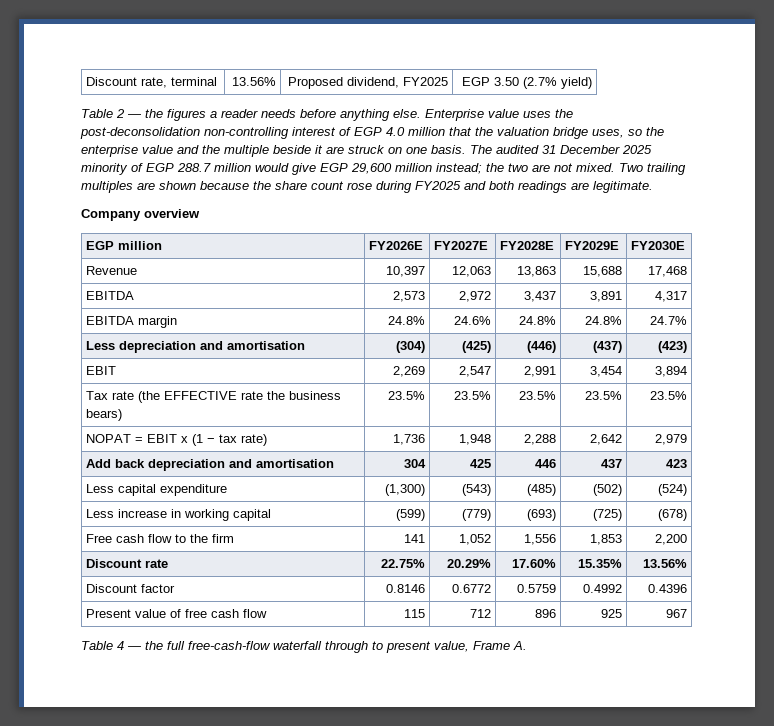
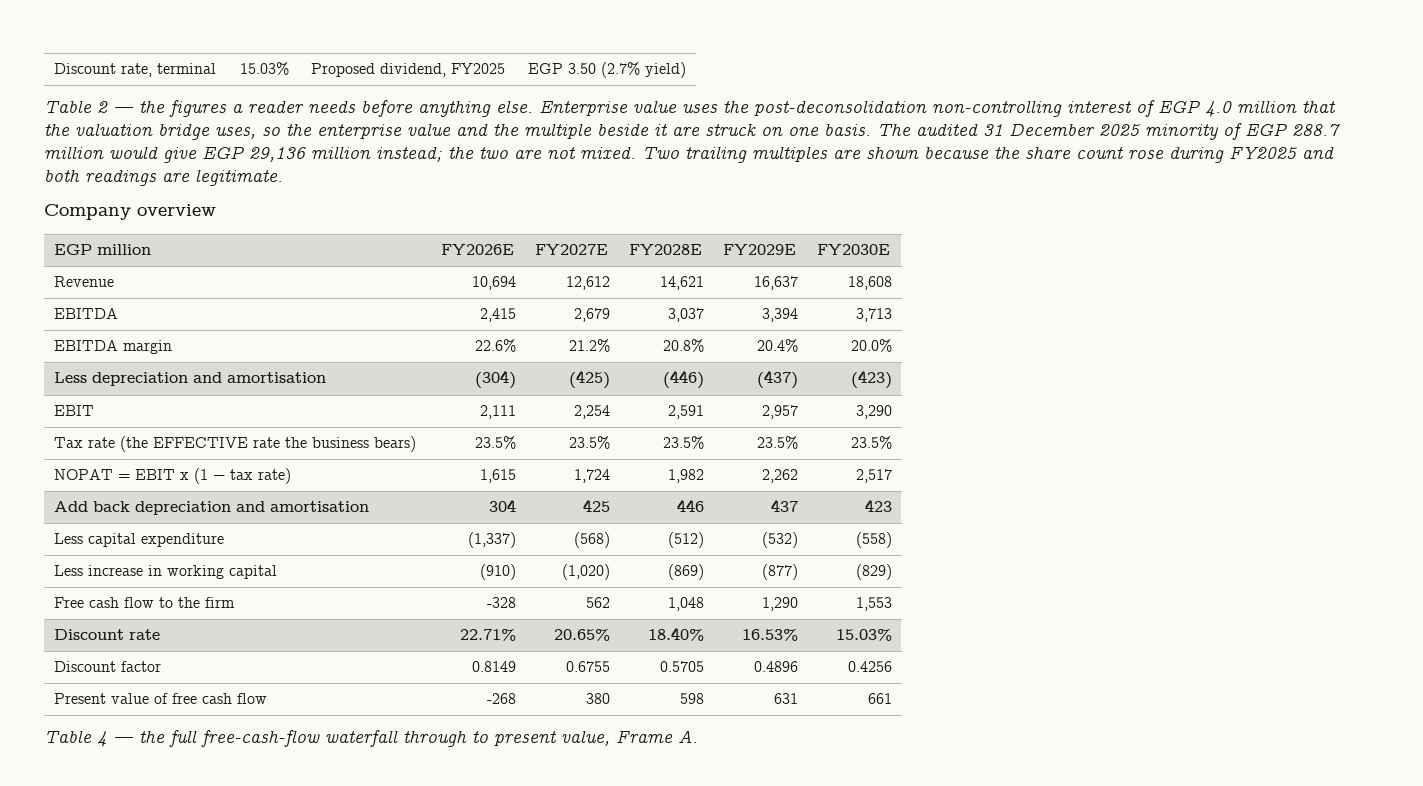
- Discount rate, terminal | 13.56% | Proposed dividend, FY2025 | EGP 3.50 (2.7% yield)
+ Discount rate, terminal | 15.03% | Proposed dividend, FY2025 | EGP 3.50 (2.7% yield)
- The audited 31 December 2025 minority of EGP 288.7 million would give EGP 29,600 million instead; the two are not mixed.
+ The audited 31 December 2025 minority of EGP 288.7 million would give EGP 29,136 million instead; the two are not mixed.
- Revenue | 10,397 | 12,063 | 13,863 | 15,688 | 17,468
- EBITDA | 2,573 | 2,972 | 3,437 | 3,891 | 4,317
- EBITDA margin | 24.8% | 24.6% | 24.8% | 24.8% | 24.7%
+ Revenue | 10,694 | 12,612 | 14,621 | 16,637 | 18,608
+ EBITDA | 2,415 | 2,679 | 3,037 | 3,394 | 3,713
+ EBITDA margin | 22.6% | 21.2% | 20.8% | 20.4% | 20.0%
- EBIT | 2,269 | 2,547 | 2,991 | 3,454 | 3,894
+ EBIT | 2,111 | 2,254 | 2,591 | 2,957 | 3,290
- NOPAT = EBIT x (1 − tax rate) | 1,736 | 1,948 | 2,288 | 2,642 | 2,979
+ NOPAT = EBIT x (1 − tax rate) | 1,615 | 1,724 | 1,982 | 2,262 | 2,517
- Less capital expenditure | (1,300) | (543) | (485) | (502) | (524)
+ Less capital expenditure | (1,337) | (568) | (512) | (532) | (558)
- Less increase in working capital | (599) | (779) | (693) | (725) | (678)
+ Less increase in working capital | (910) | (1,020) | (869) | (877) | (829)
- Free cash flow to the firm | 141 | 1,052 | 1,556 | 1,853 | 2,200
- Discount rate | 22.75% | 20.29% | 17.60% | 15.35% | 13.56%
- Discount factor | 0.8146 | 0.6772 | 0.5759 | 0.4992 | 0.4396
+ Free cash flow to the firm | -328 | 562 | 1,048 | 1,290 | 1,553
+ Discount rate | 22.71% | 20.65% | 18.40% | 16.53% | 15.03%
+ Discount factor | 0.8149 | 0.6755 | 0.5705 | 0.4896 | 0.4256
- Present value of free cash flow | 115 | 712 | 896 | 925 | 967
+ Present value of free cash flow | -268 | 380 | 598 | 631 | 661

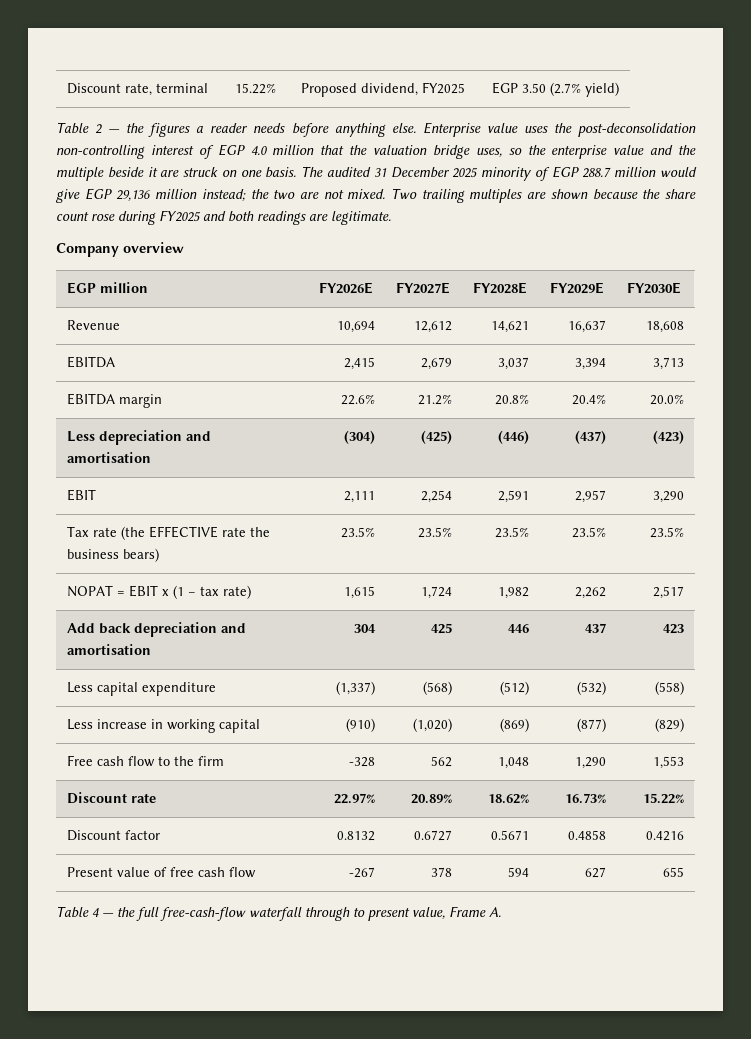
- Discount rate, terminal | 15.03% | Proposed dividend, FY2025 | EGP 3.50 (2.7% yield)
+ Discount rate, terminal | 15.22% | Proposed dividend, FY2025 | EGP 3.50 (2.7% yield)
- Discount rate | 22.71% | 20.65% | 18.40% | 16.53% | 15.03%
- Discount factor | 0.8149 | 0.6755 | 0.5705 | 0.4896 | 0.4256
+ Discount rate | 22.97% | 20.89% | 18.62% | 16.73% | 15.22%
+ Discount factor | 0.8132 | 0.6727 | 0.5671 | 0.4858 | 0.4216
- Present value of free cash flow | -268 | 380 | 598 | 631 | 661
+ Present value of free cash flow | -267 | 378 | 594 | 627 | 655

